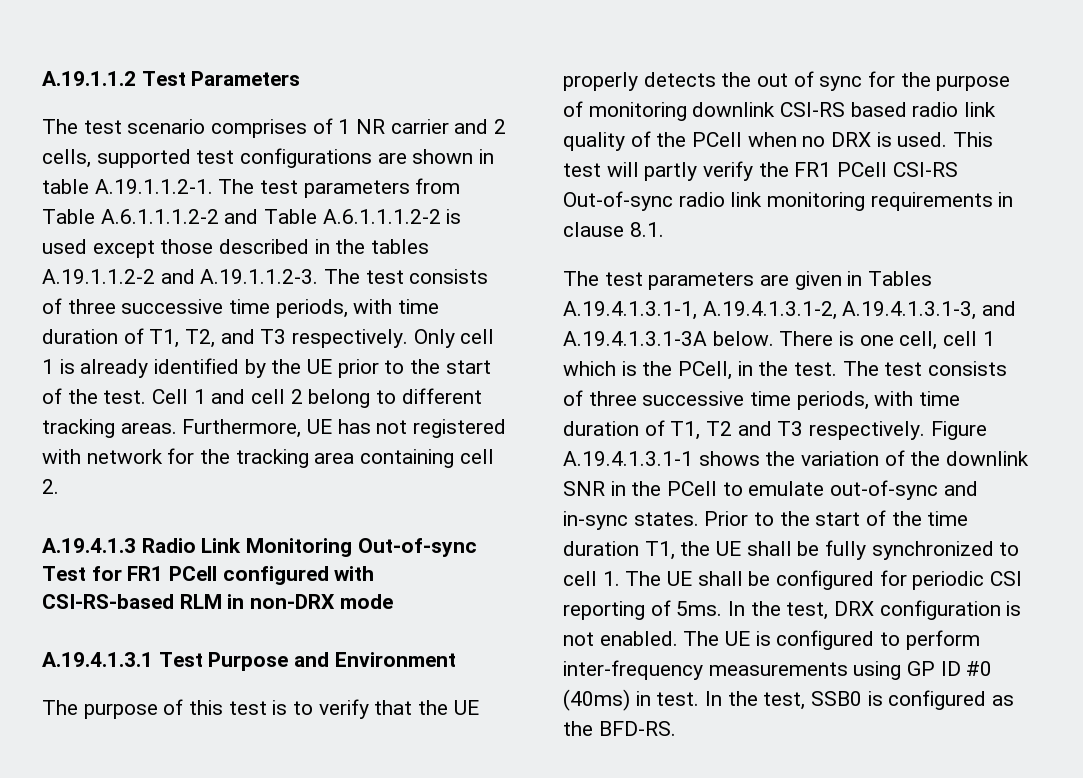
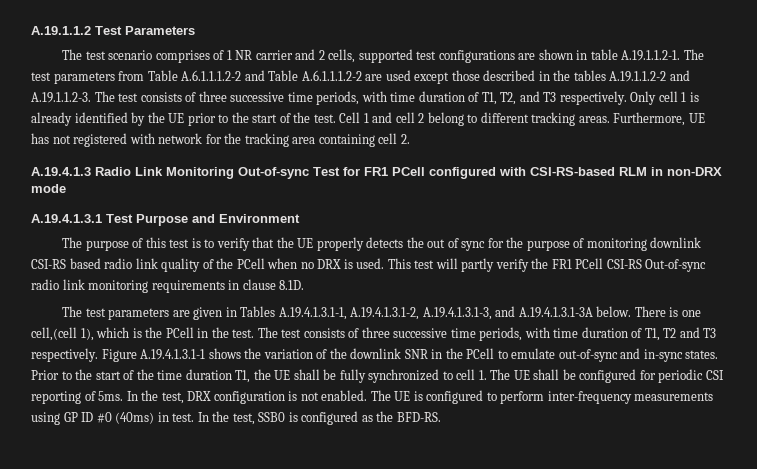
- The test scenario comprises of 1 NR carrier and 2 cells, supported test configurations are shown in table A.19.1.1.2-1. The test parameters from Table A.6.1.1.1.2-2 and Table A.6.1.1.1.2-2 is used except those described in the tables A.19.1.1.2-2 and A.19.1.1.2-3. The test consists of three successive time periods, with time duration of T1, T2, and T3 respectively.
+ The test scenario comprises of 1 NR carrier and 2 cells, supported test configurations are shown in table A.19.1.1.2-1. The test parameters from Table A.6.1.1.1.2-2 and Table A.6.1.1.1.2-2 are used except those described in the tables A.19.1.1.2-2 and A.19.1.1.2-3. The test consists of three successive time periods, with time duration of T1, T2, and T3 respectively.
- This test will partly verify the FR1 PCell CSI-RS Out-of-sync radio link monitoring requirements in clause 8.1.
+ This test will partly verify the FR1 PCell CSI-RS Out-of-sync radio link monitoring requirements in clause 8.1D.
- There is one cell, cell 1 which is the PCell, in the test.
+ There is one cell,(cell 1), which is the PCell in the test.

